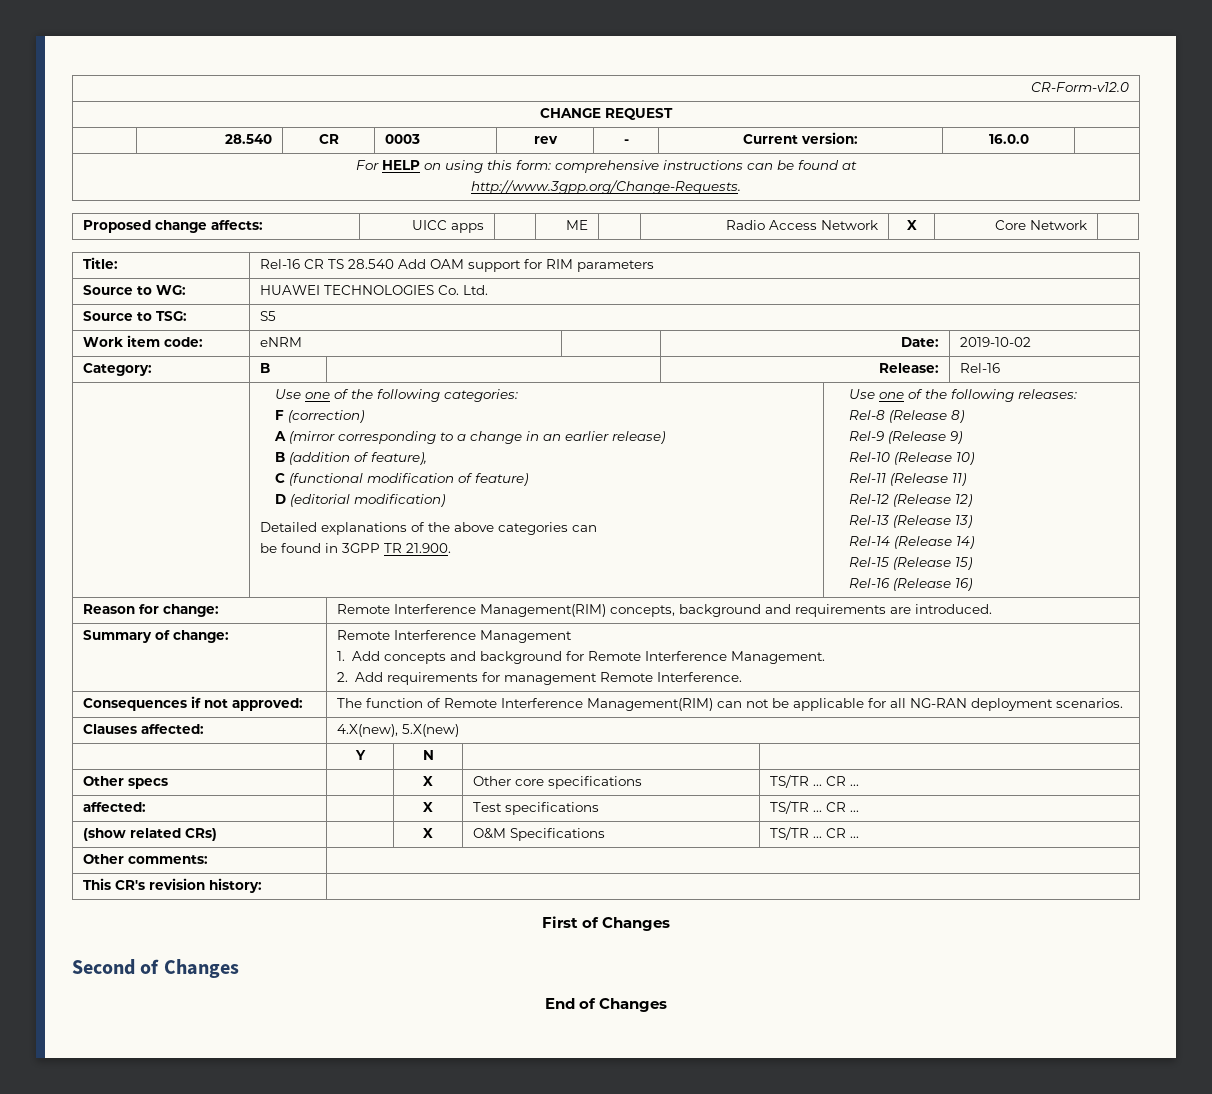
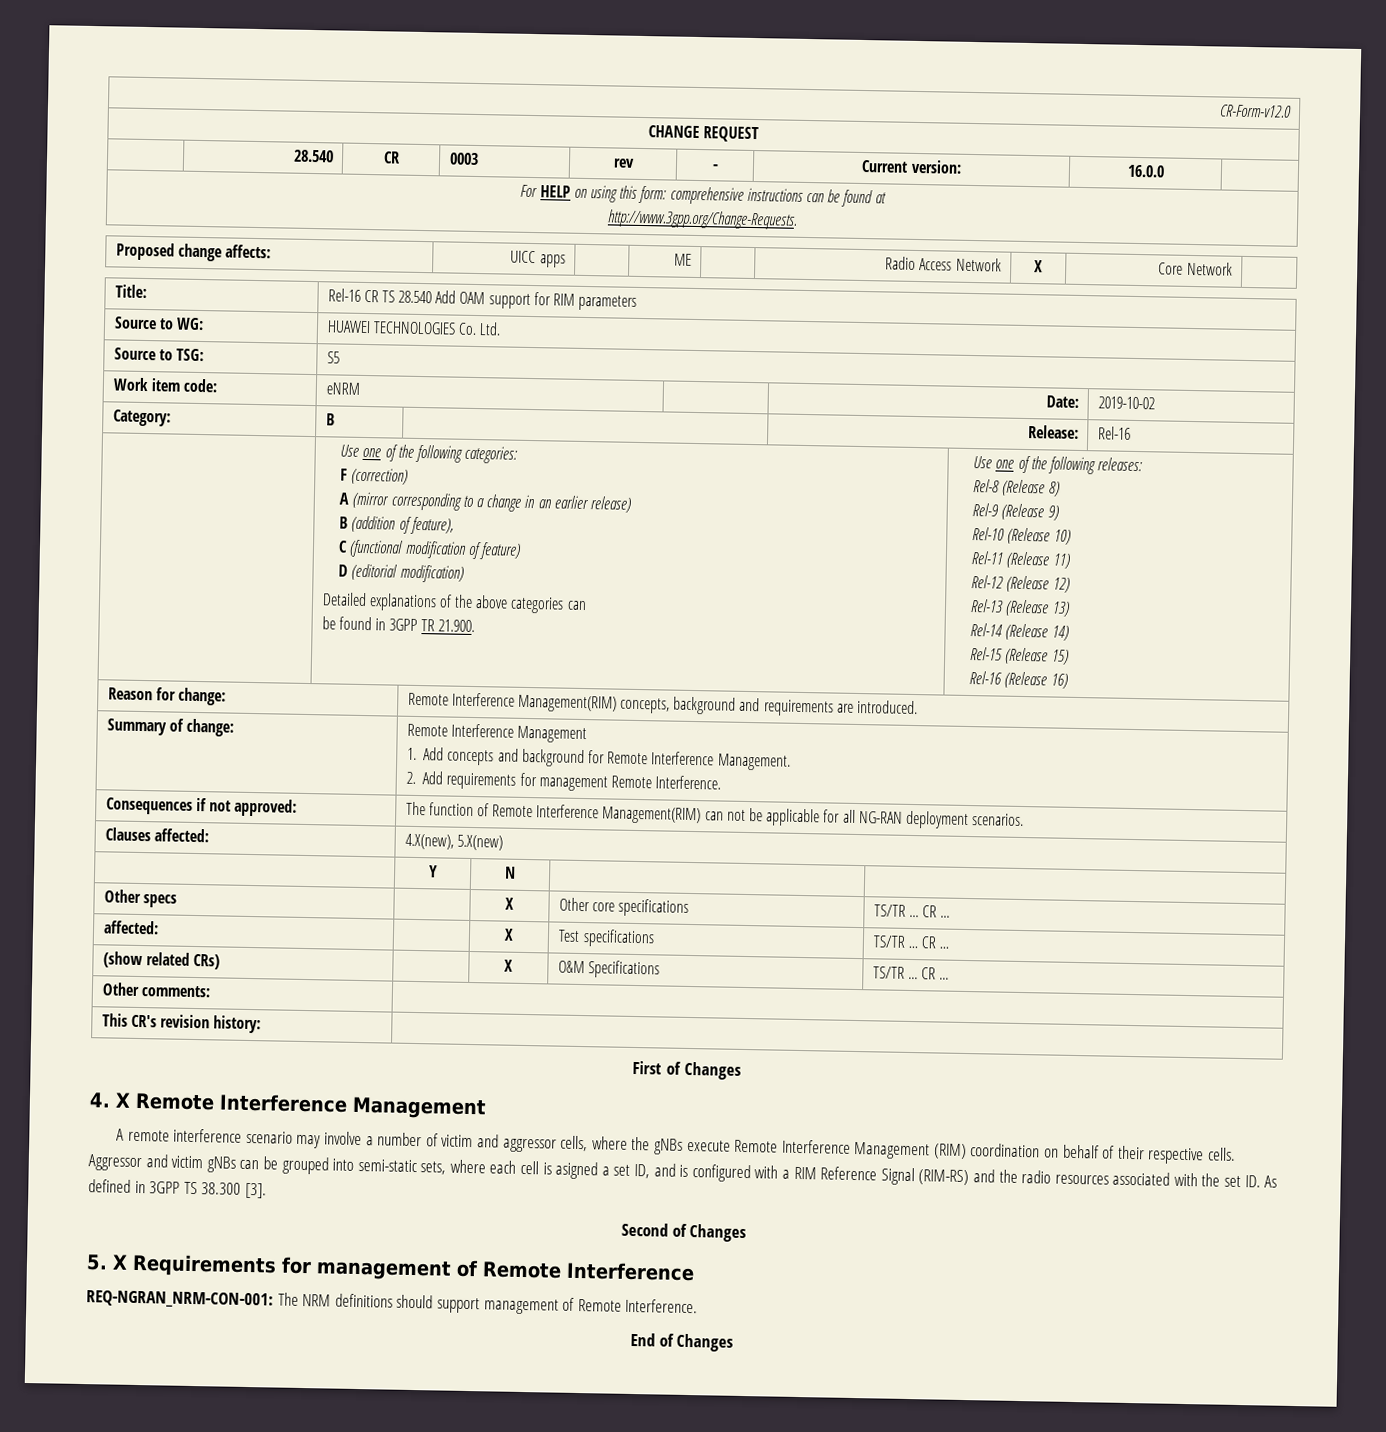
+ 4. X Remote Interference Management
+ A remote interference scenario may involve a number of victim and aggressor cells, where the gNBs execute Remote Interference Management (RIM) coordination on behalf of their respective cells. Aggressor and victim gNBs can be grouped into semi-static sets, where each cell is asigned a set ID, and is configured with a RIM Reference Signal (RIM-RS) and the radio resources associated with the set ID. As defined in 3GPP TS 38.300 [3].
  Second of Changes
+ 5. X Requirements for management of Remote Interference
+ REQ-NGRAN_NRM-CON-001: The NRM definitions should support management of Remote Interference.

